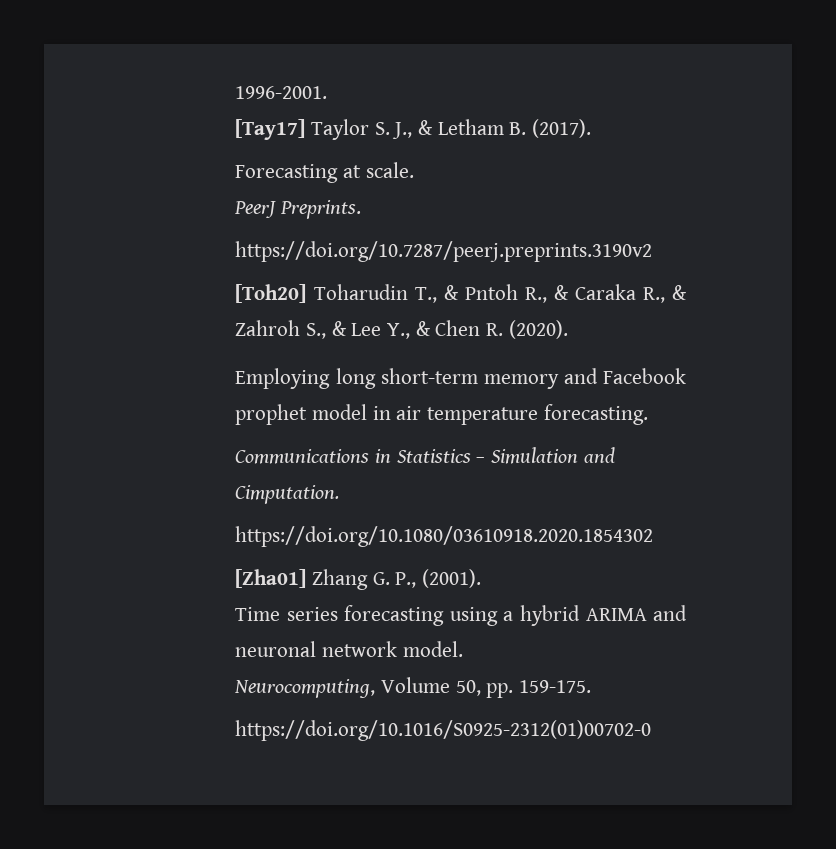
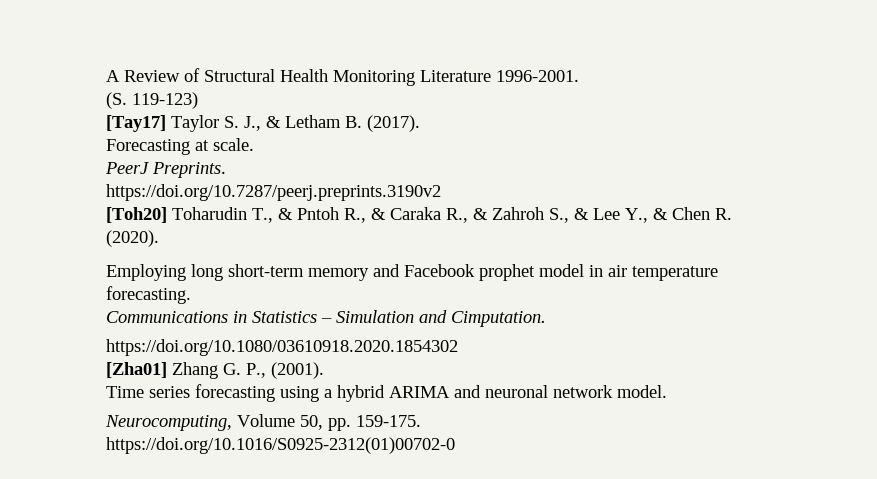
- 1996-2001.
+ A Review of Structural Health Monitoring Literature 1996-2001.
+ (S. 119-123)

